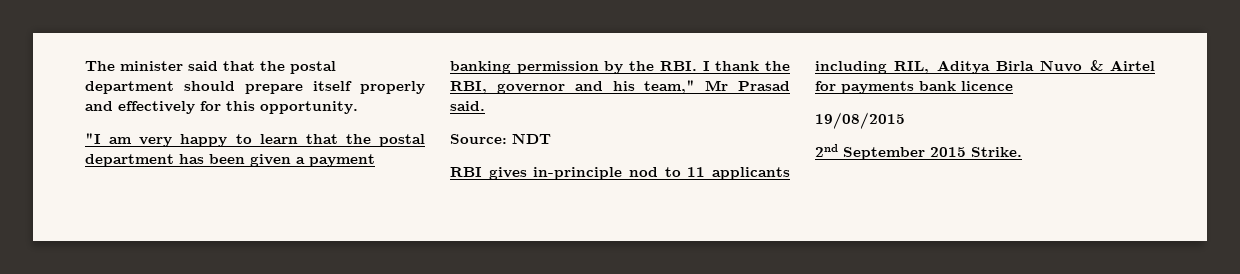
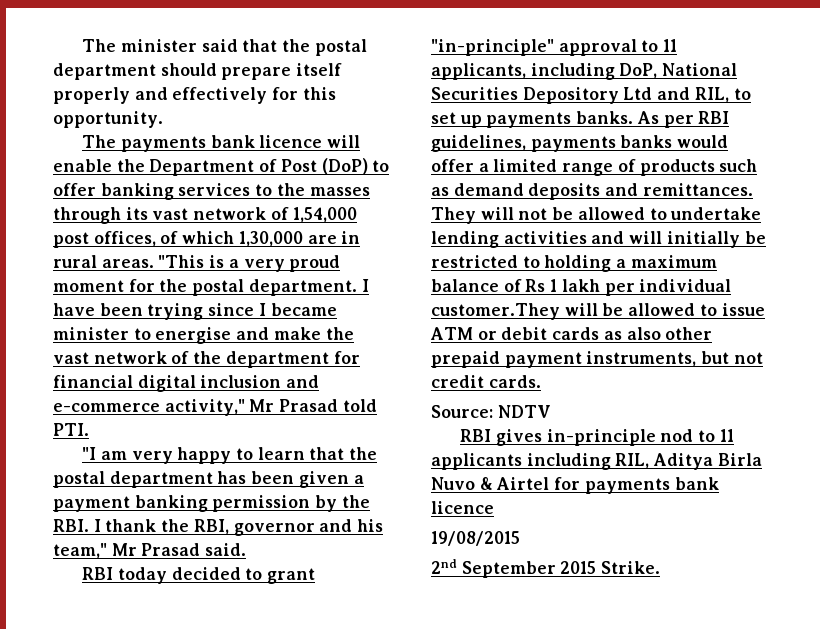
+ The payments bank licence will enable the Department of Post (DoP) to offer banking services to the masses through its vast network of 1,54,000 post offices, of which 1,30,000 are in rural areas. "This is a very proud moment for the postal department. I have been trying since I became minister to energise and make the vast network of the department for financial digital inclusion and e-commerce activity," Mr Prasad told PTI.
+ RBI today decided to grant "in-principle" approval to 11 applicants, including DoP, National Securities Depository Ltd and RIL, to set up payments banks. As per RBI guidelines, payments banks would offer a limited range of products such as demand deposits and remittances. They will not be allowed to undertake lending activities and will initially be restricted to holding a maximum balance of Rs 1 lakh per individual customer.They will be allowed to issue ATM or debit cards as also other prepaid payment instruments, but not credit cards.
- Source: NDT
+ Source: NDTV

